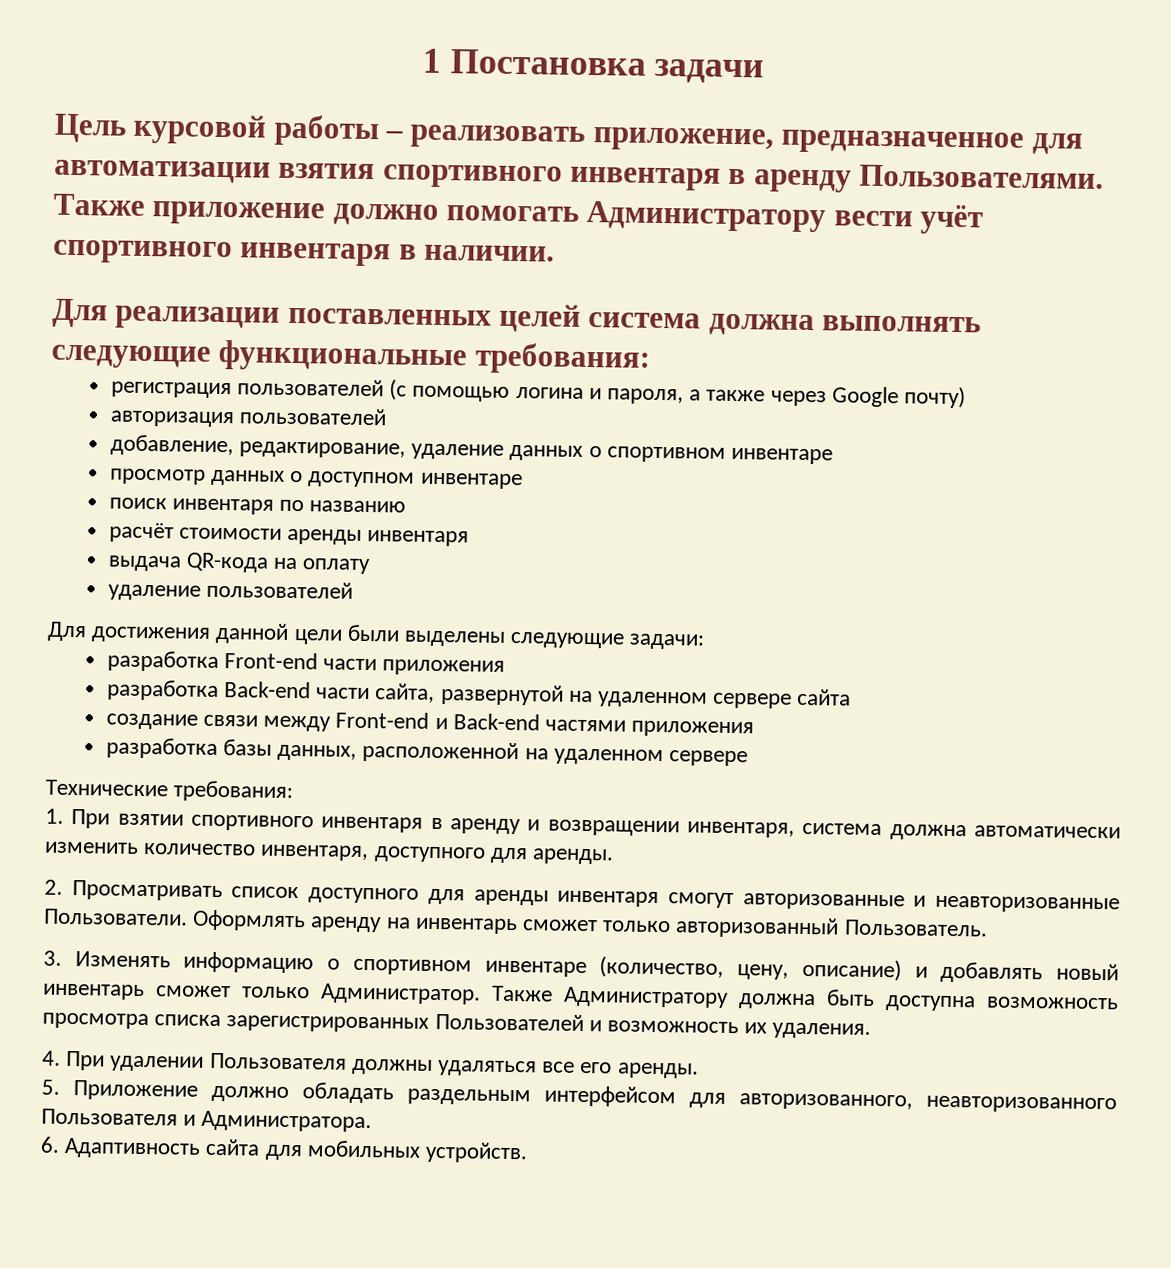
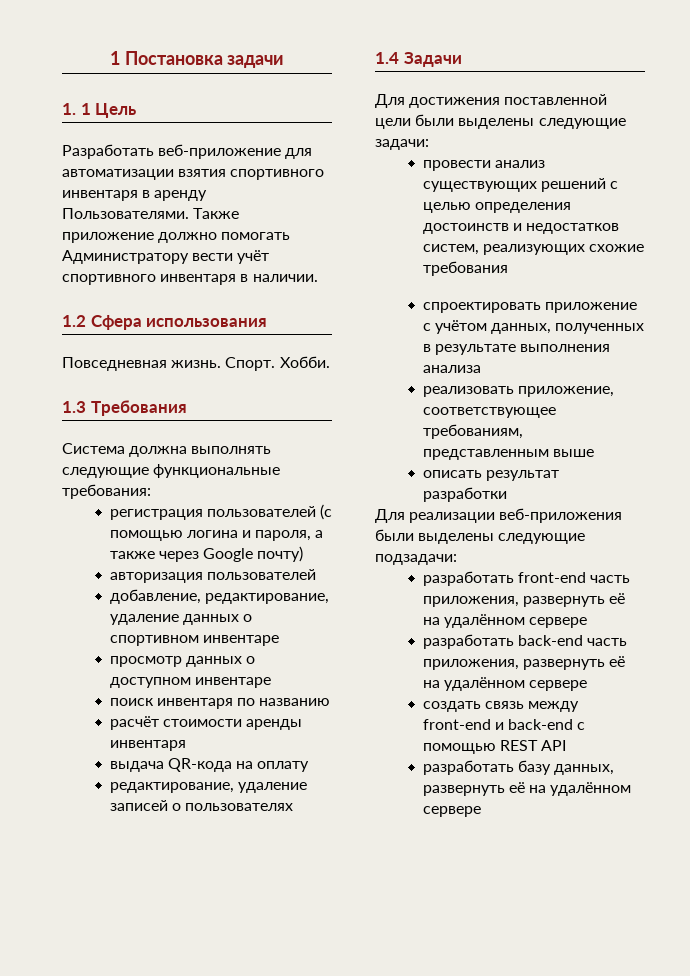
- Цель курсовой работы – реализовать приложение, предназначенное для автоматизации взятия спортивного инвентаря в аренду Пользователями.
+ 1. 1 Цель
+ Разработать веб-приложение для автоматизации взятия спортивного инвентаря в аренду Пользователями.
- Для реализации поставленных целей система должна выполнять следующие функциональные требования:
+ 1.2 Сфера использования
+ Повседневная жизнь. Спорт. Хобби.
+ 1.3 Требования
+ Система должна выполнять следующие функциональные требования:
- удаление пользователей
+ редактирование, удаление записей о пользователях
+ 1.4 Задачи
- Для достижения данной цели были выделены следующие задачи:
+ Для достижения поставленной цели были выделены следующие задачи:
- разработка Front-end части приложения
- разработка Back-end части сайта, развернутой на удаленном сервере сайта
- создание связи между Front-end и Back-end частями приложения
- разработка базы данных, расположенной на удаленном сервере
- Технические требования:
- 1. При взятии спортивного инвентаря в аренду и возвращении инвентаря, система должна автоматически изменить количество инвентаря, доступного для аренды.
- 2. Просматривать список доступного для аренды инвентаря смогут авторизованные и неавторизованные Пользователи. Оформлять аренду на инвентарь сможет только авторизованный Пользователь.
- 3. Изменять информацию о спортивном инвентаре (количество, цену, описание) и добавлять новый инвентарь сможет только Администратор. Также Администратору должна быть доступна возможность просмотра списка зарегистрированных Пользователей и возможность их удаления.
- 4. При удалении Пользователя должны удаляться все его аренды.
- 5. Приложение должно обладать раздельным интерфейсом для авторизованного, неавторизованного Пользователя и Администратора.
- 6. Адаптивность сайта для мобильных устройств.
+ провести анализ существующих решений с целью определения достоинств и недостатков систем, реализующих схожие требования
+ спроектировать приложение с учётом данных, полученных в результате выполнения анализа
+ реализовать приложение, соответствующее требованиям, представленным выше
+ описать результат разработки
+ Для реализации веб-приложения были выделены следующие подзадачи:
+ разработать front-end часть приложения, развернуть её на удалённом сервере
+ разработать back-end часть приложения, развернуть её на удалённом сервере
+ создать связь между front-end и back-end с помощью REST API
+ разработать базу данных, развернуть её на удалённом сервере

